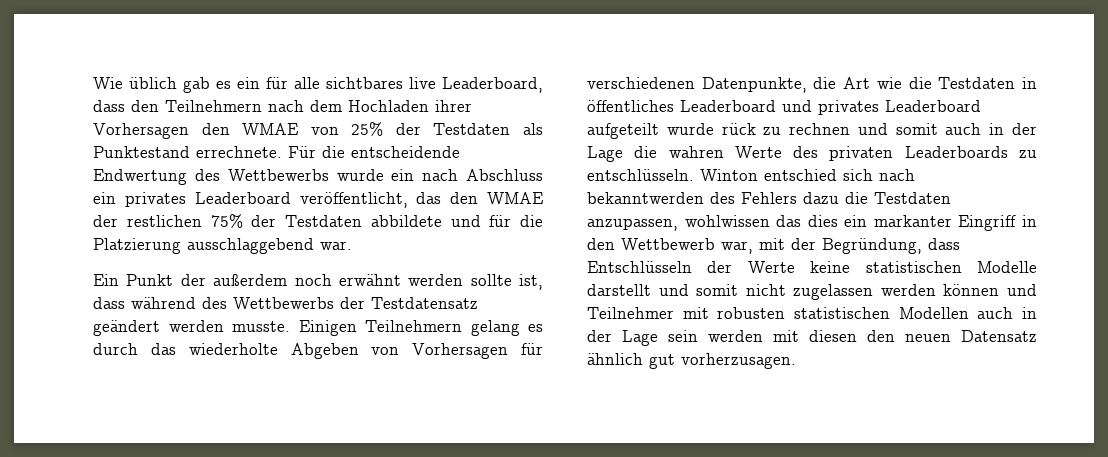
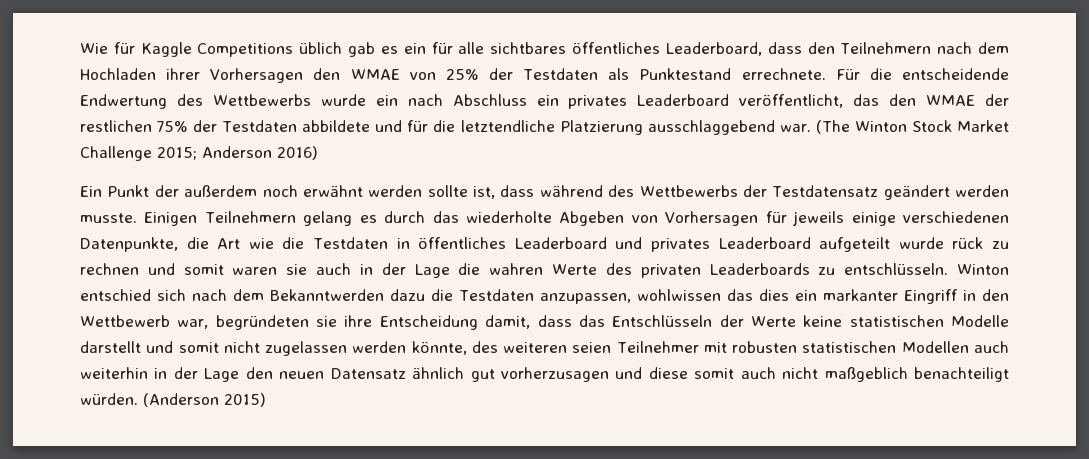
- Wie üblich gab es ein für alle sichtbares live Leaderboard, dass den Teilnehmern nach dem Hochladen ihrer Vorhersagen den WMAE von 25% der Testdaten als Punktestand errechnete.
+ Wie für Kaggle Competitions üblich gab es ein für alle sichtbares öffentliches Leaderboard, dass den Teilnehmern nach dem Hochladen ihrer Vorhersagen den WMAE von 25% der Testdaten als Punktestand errechnete.
- Für die entscheidende Endwertung des Wettbewerbs wurde ein nach Abschluss ein privates Leaderboard veröffentlicht, das den WMAE der restlichen 75% der Testdaten abbildete und für die Platzierung ausschlaggebend war.
+ Für die entscheidende Endwertung des Wettbewerbs wurde ein nach Abschluss ein privates Leaderboard veröffentlicht, das den WMAE der restlichen 75% der Testdaten abbildete und für die letztendliche Platzierung ausschlaggebend war. (The Winton Stock Market Challenge 2015; Anderson 2016)
- Einigen Teilnehmern gelang es durch das wiederholte Abgeben von Vorhersagen für verschiedenen Datenpunkte, die Art wie die Testdaten in öffentliches Leaderboard und privates Leaderboard aufgeteilt wurde rück zu rechnen und somit auch in der Lage die wahren Werte des privaten Leaderboards zu entschlüsseln.
+ Einigen Teilnehmern gelang es durch das wiederholte Abgeben von Vorhersagen für jeweils einige verschiedenen Datenpunkte, die Art wie die Testdaten in öffentliches Leaderboard und privates Leaderboard aufgeteilt wurde rück zu rechnen und somit waren sie auch in der Lage die wahren Werte des privaten Leaderboards zu entschlüsseln.
- Winton entschied sich nach bekanntwerden des Fehlers dazu die Testdaten anzupassen, wohlwissen das dies ein markanter Eingriff in den Wettbewerb war, mit der Begründung, dass Entschlüsseln der Werte keine statistischen Modelle darstellt und somit nicht zugelassen werden können und Teilnehmer mit robusten statistischen Modellen auch in der Lage sein werden mit diesen den neuen Datensatz ähnlich gut vorherzusagen.
+ Winton entschied sich nach dem Bekanntwerden dazu die Testdaten anzupassen, wohlwissen das dies ein markanter Eingriff in den Wettbewerb war, begründeten sie ihre Entscheidung damit, dass das Entschlüsseln der Werte keine statistischen Modelle darstellt und somit nicht zugelassen werden könnte, des weiteren seien Teilnehmer mit robusten statistischen Modellen auch weiterhin in der Lage den neuen Datensatz ähnlich gut vorherzusagen und diese somit auch nicht maßgeblich benachteiligt würden. (Anderson 2015)

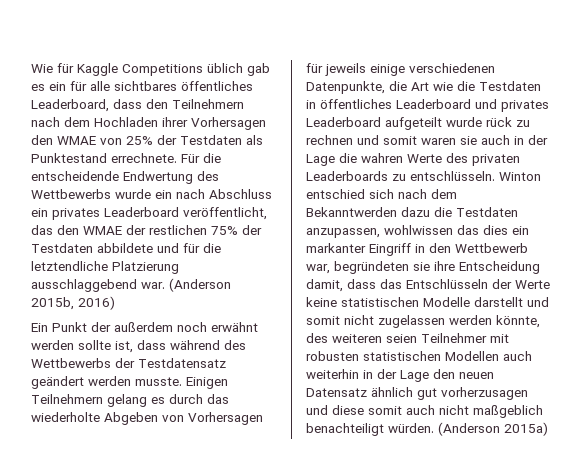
- (The Winton Stock Market Challenge 2015; Anderson 2016)
+ (Anderson 2015b, 2016)
- (Anderson 2015)
+ (Anderson 2015a)

